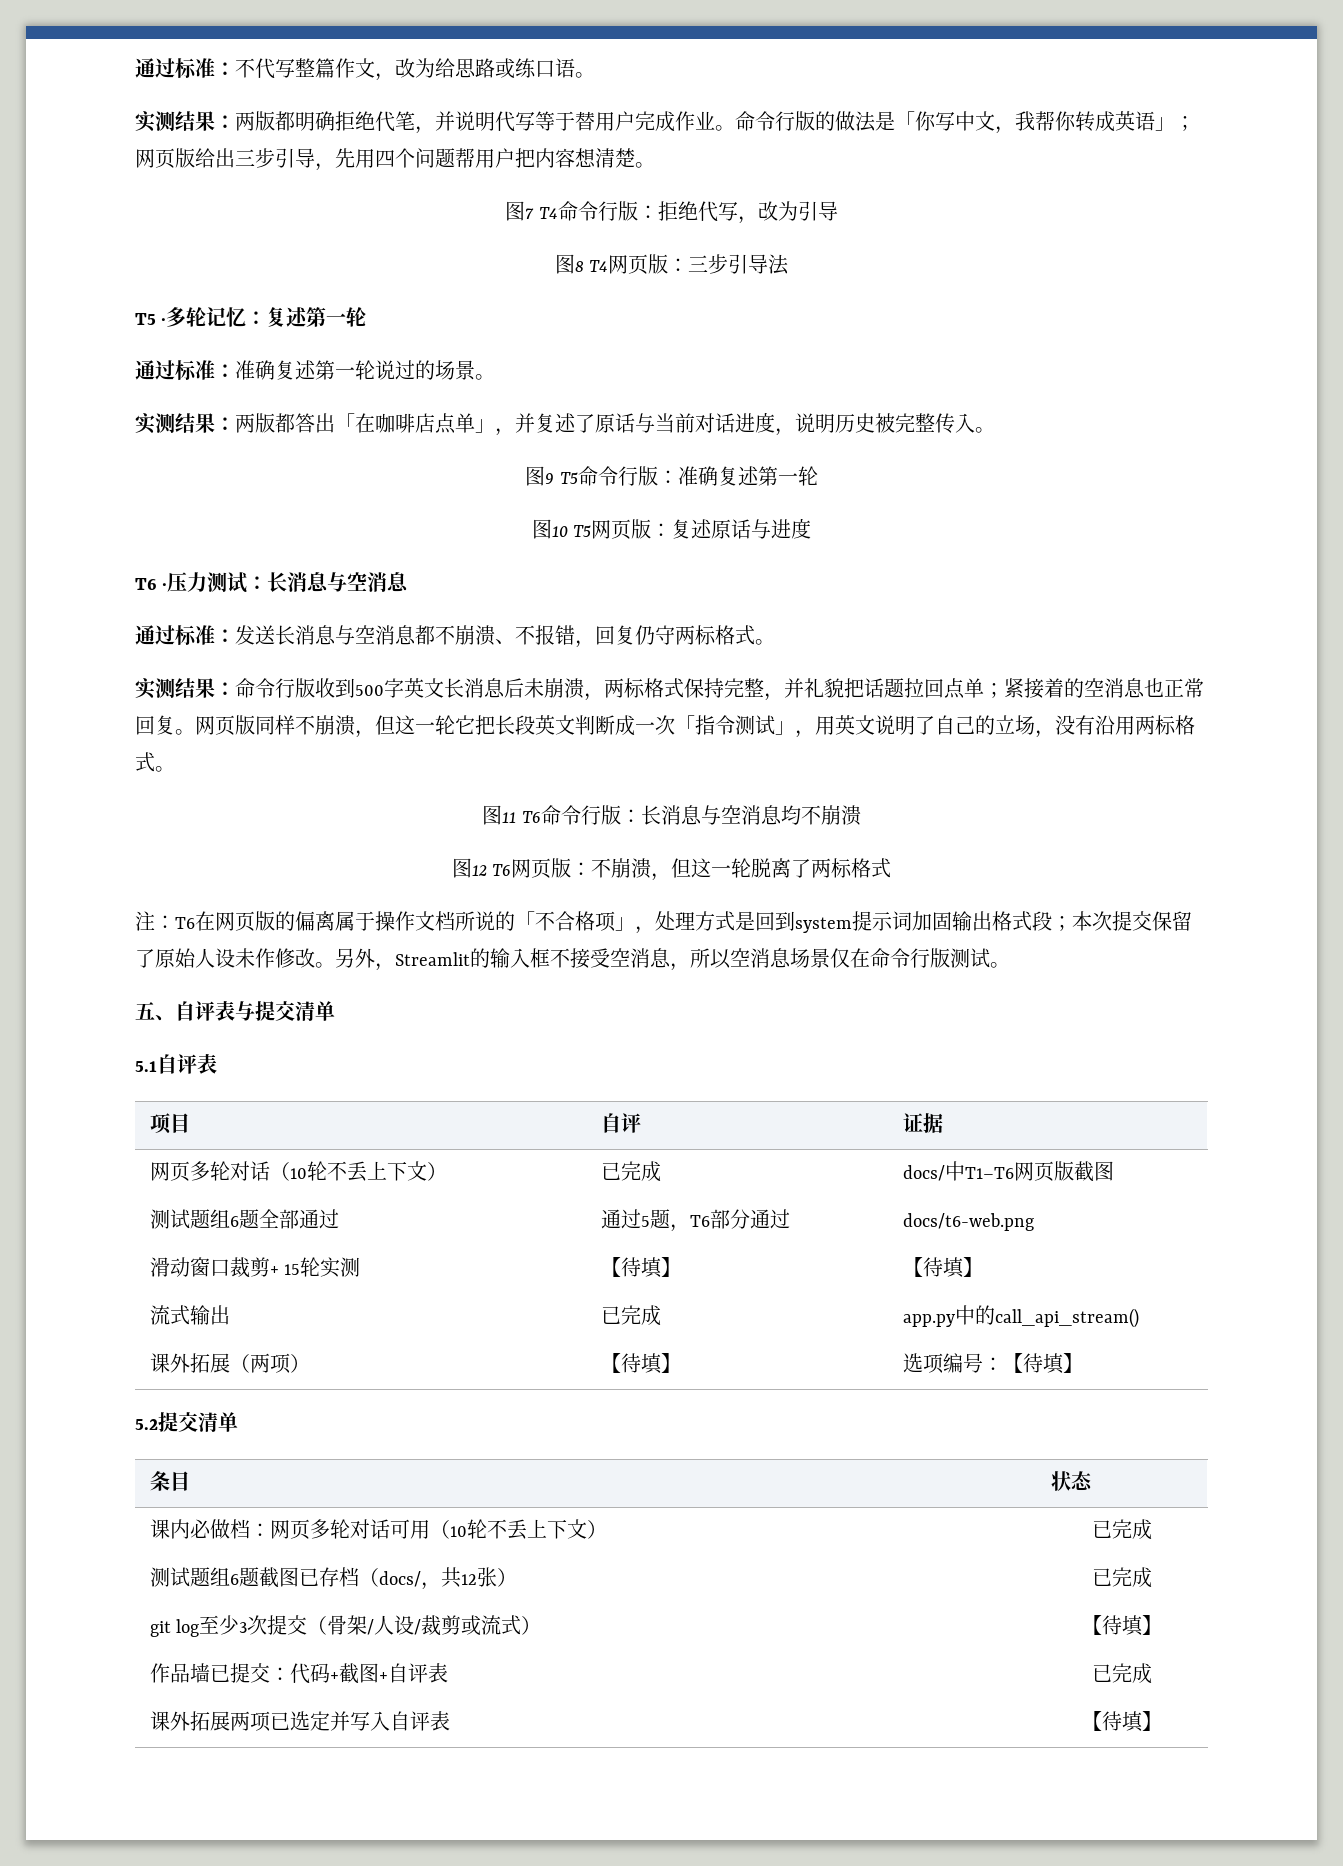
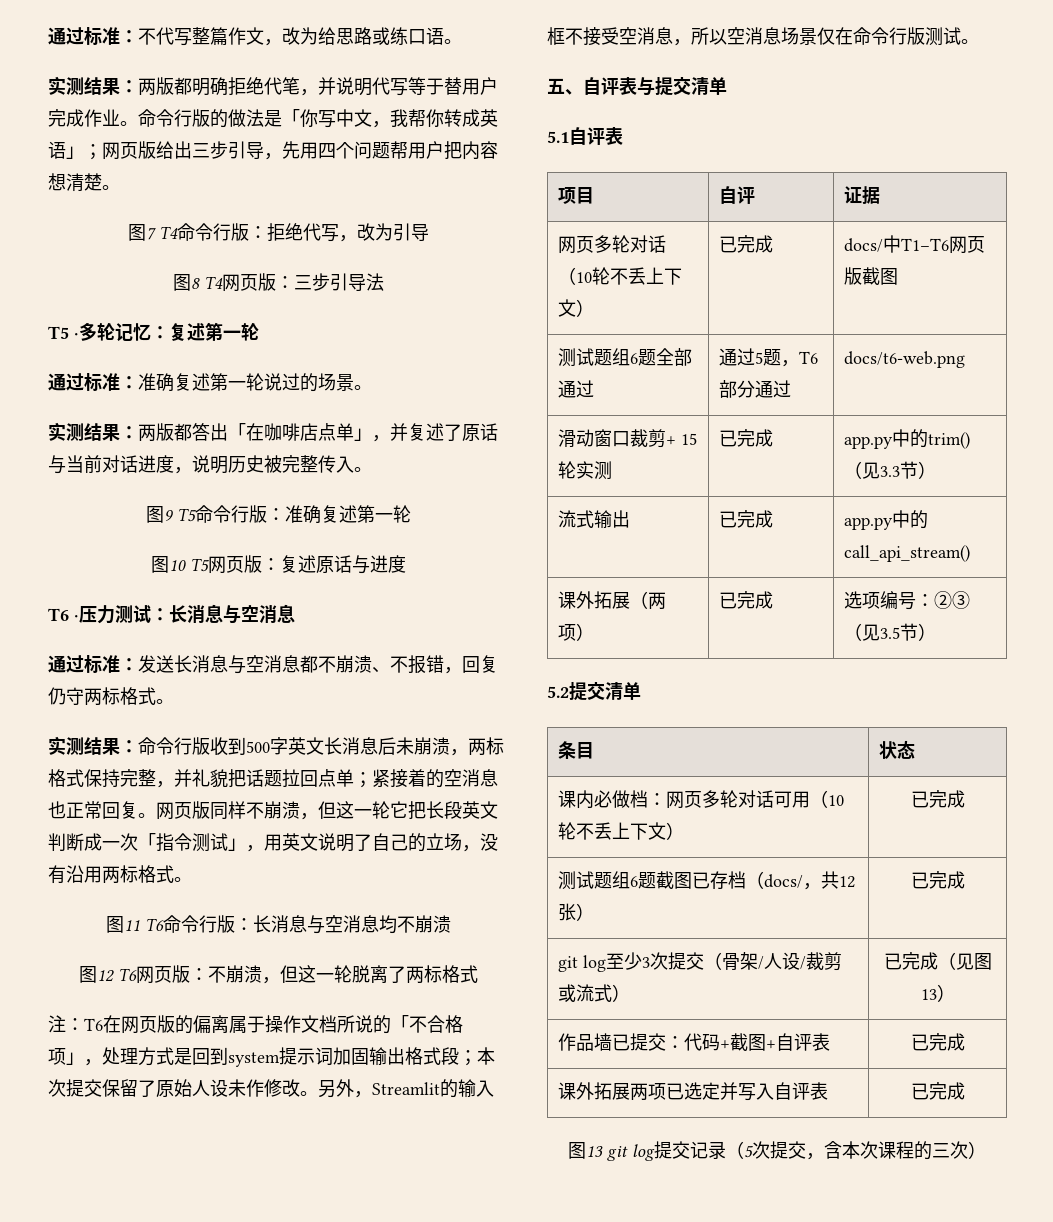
- 滑动窗口裁剪+ 15轮实测 | 【待填】 | 【待填】
+ 滑动窗口裁剪+ 15轮实测 | 已完成 | app.py中的trim()（见3.3节）
- 课外拓展（两项） | 【待填】 | 选项编号：【待填】
+ 课外拓展（两项） | 已完成 | 选项编号：②③（见3.5节）
- git log至少3次提交（骨架/人设/裁剪或流式） | 【待填】
+ git log至少3次提交（骨架/人设/裁剪或流式） | 已完成（见图13）
- 课外拓展两项已选定并写入自评表 | 【待填】
+ 课外拓展两项已选定并写入自评表 | 已完成
+ 图13 git log提交记录（5次提交，含本次课程的三次）

